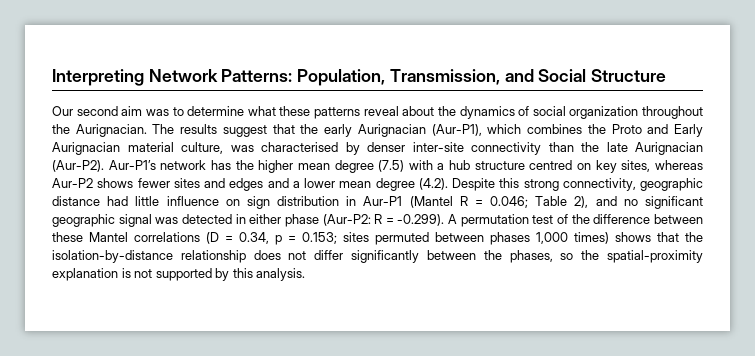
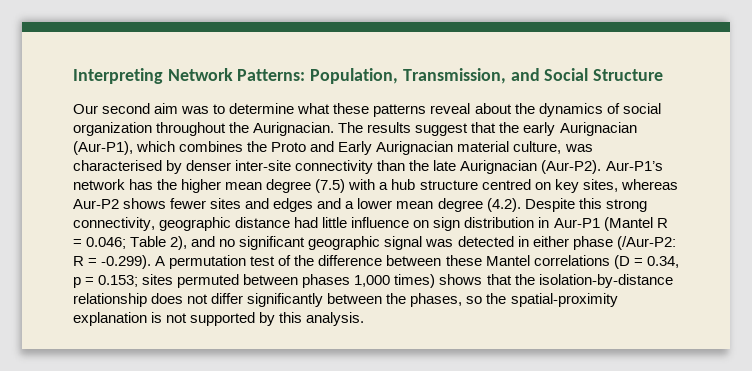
- Table 2), and no significant geographic signal was detected in either phase (Aur-P2:
+ Table 2), and no significant geographic signal was detected in either phase (/Aur-P2:

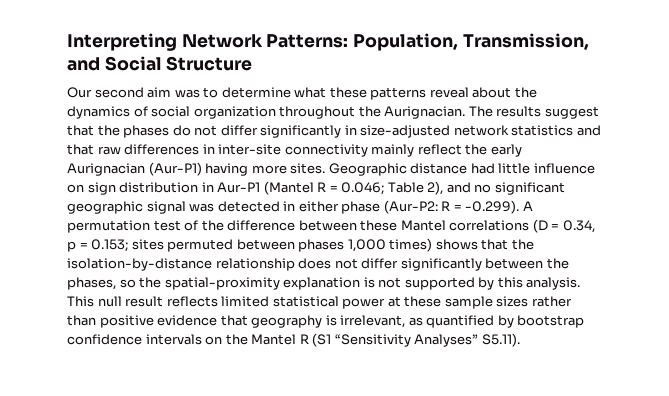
- The results suggest that the early Aurignacian (Aur-P1), which combines the Proto and Early Aurignacian material culture, was characterised by denser inter-site connectivity than the late Aurignacian (Aur-P2). Aur-P1’s network has the higher mean degree (7.5) with a hub structure centred on key sites, whereas Aur-P2 shows fewer sites and edges and a lower mean degree (4.2). Despite this strong connectivity, geographic distance had little influence on sign distribution in Aur-P1 (Mantel R = 0.046;
+ The results suggest that the phases do not differ significantly in size-adjusted network statistics and that raw differences in inter-site connectivity mainly reflect the early Aurignacian (Aur-P1) having more sites. Geographic distance had little influence on sign distribution in Aur-P1 (Mantel R = 0.046;
- Table 2), and no significant geographic signal was detected in either phase (/Aur-P2:
+ Table 2), and no significant geographic signal was detected in either phase (Aur-P2:
+ This null result reflects limited statistical power at these sample sizes rather than positive evidence that geography is irrelevant, as quantified by bootstrap confidence intervals on the Mantel R (S1 “Sensitivity Analyses” S5.11).

